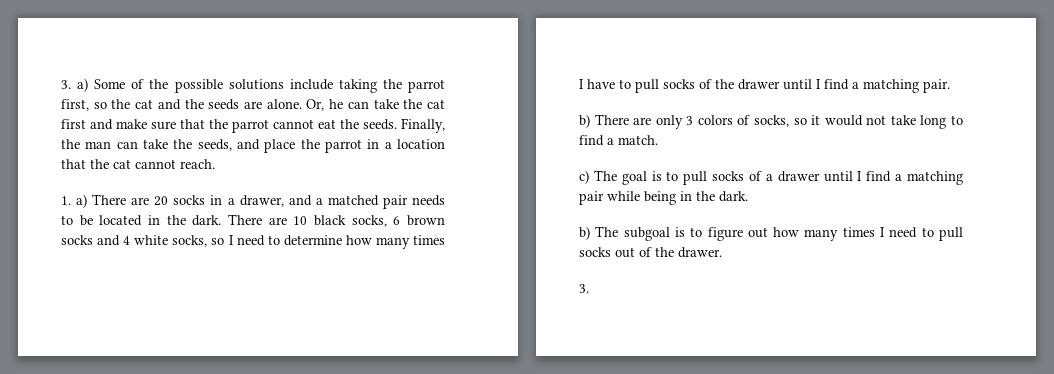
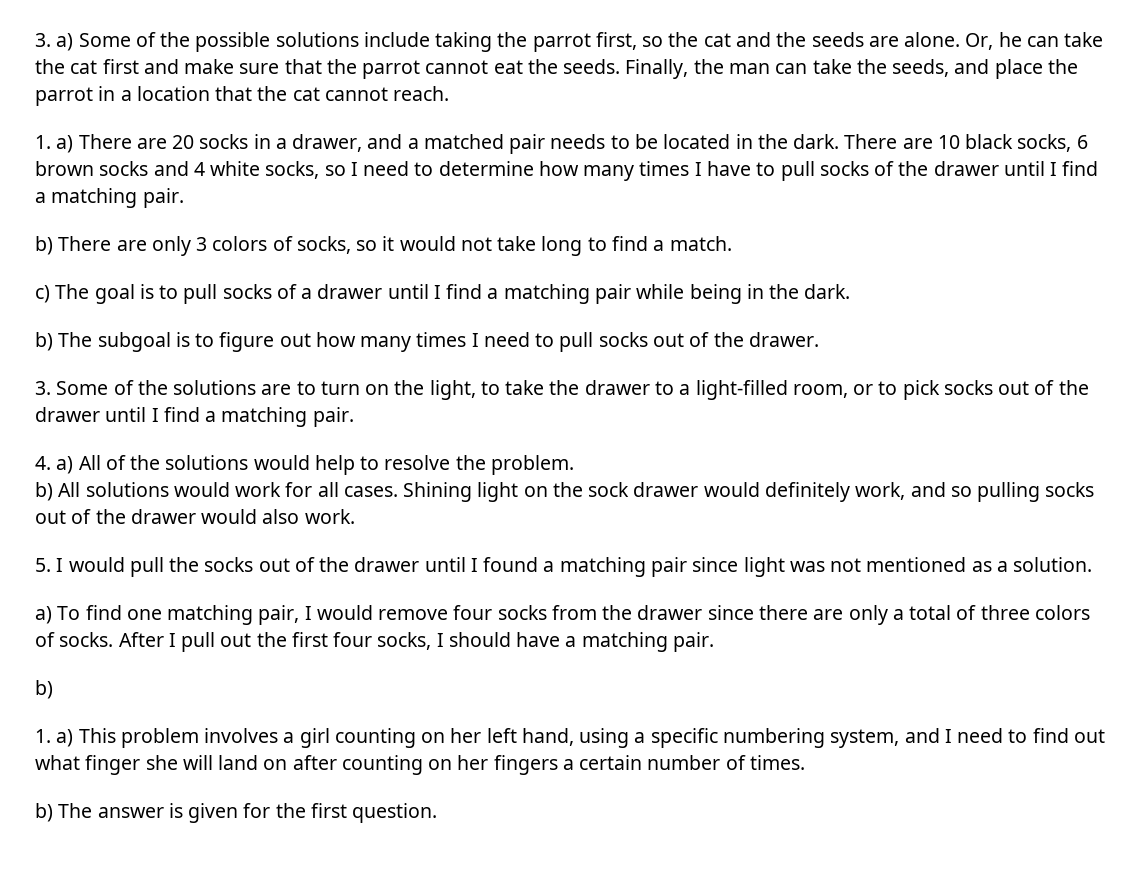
  b) The subgoal is to figure out how many times I need to pull socks out of the drawer.
- 3.
+ 3. Some of the solutions are to turn on the light, to take the drawer to a light-filled room, or to pick socks out of the drawer until I find a matching pair.
+ 4. a) All of the solutions would help to resolve the problem.
+ b) All solutions would work for all cases. Shining light on the sock drawer would definitely work, and so pulling socks out of the drawer would also work.
+ 5. I would pull the socks out of the drawer until I found a matching pair since light was not mentioned as a solution.
+ a) To find one matching pair, I would remove four socks from the drawer since there are only a total of three colors of socks. After I pull out the first four socks, I should have a matching pair.
+ b)
+ 1. a) This problem involves a girl counting on her left hand, using a specific numbering system, and I need to find out what finger she will land on after counting on her fingers a certain number of times.
+ b) The answer is given for the first question.

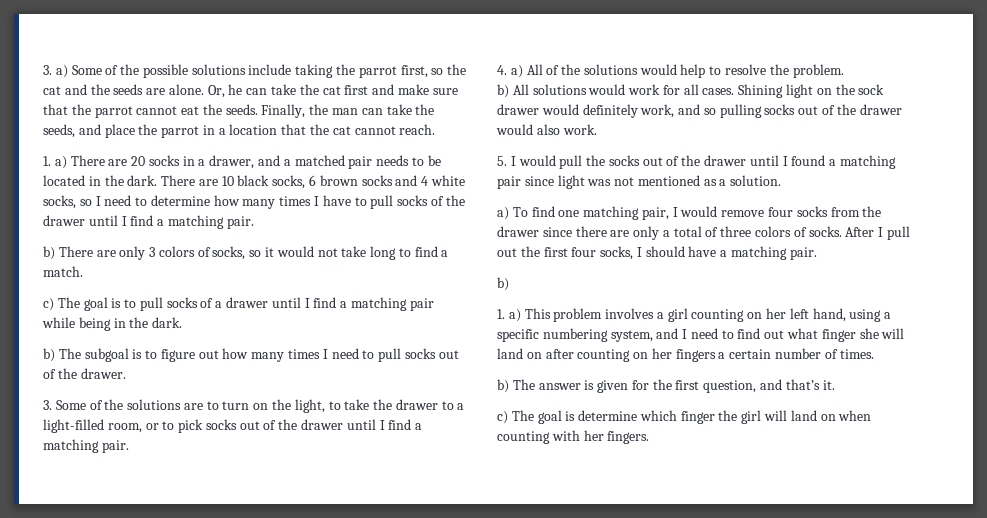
- b) The answer is given for the first question.
+ b) The answer is given for the first question, and that’s it.
+ c) The goal is determine which finger the girl will land on when counting with her fingers.

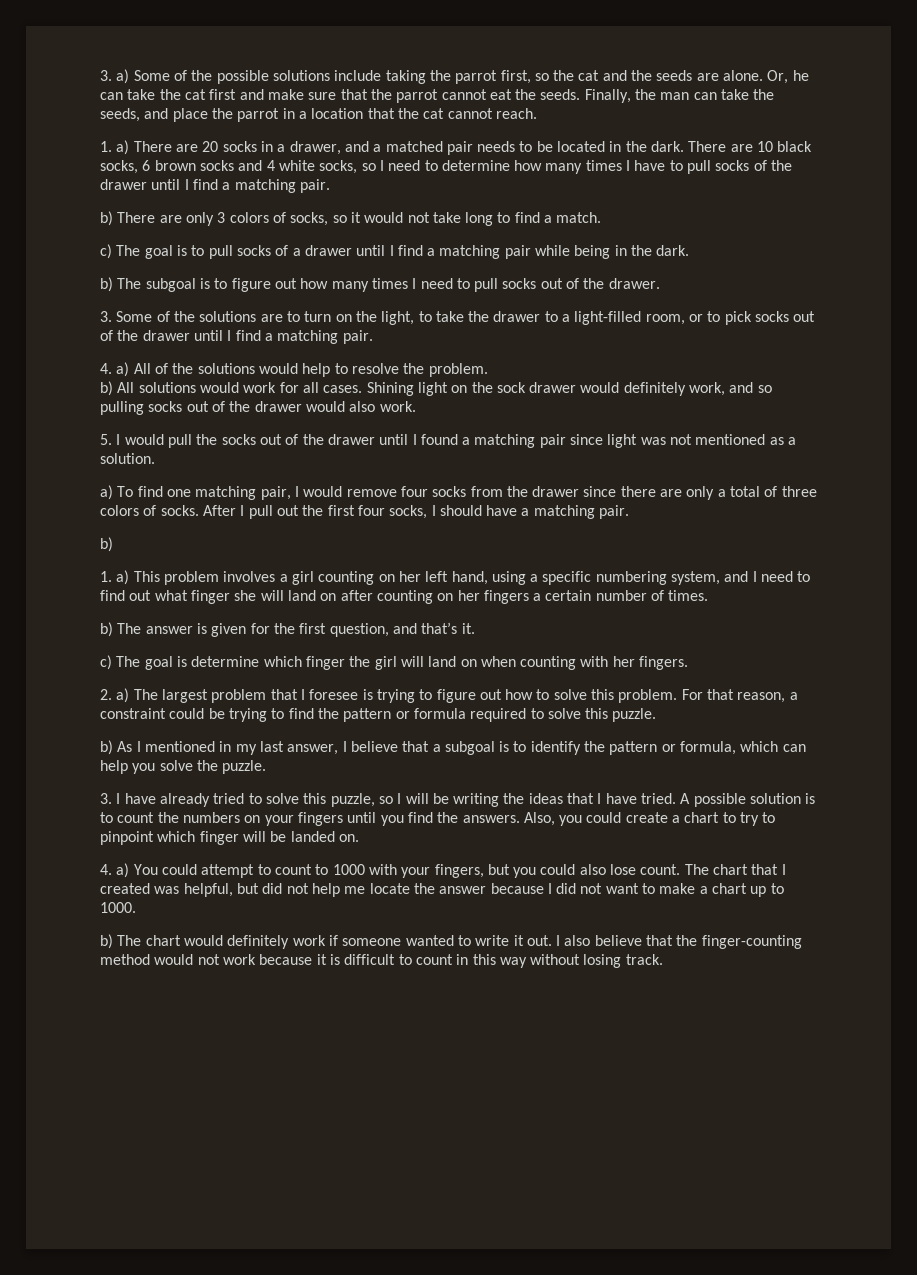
+ 2. a) The largest problem that I foresee is trying to figure out how to solve this problem. For that reason, a constraint could be trying to find the pattern or formula required to solve this puzzle.
+ b) As I mentioned in my last answer, I believe that a subgoal is to identify the pattern or formula, which can help you solve the puzzle.
+ 3. I have already tried to solve this puzzle, so I will be writing the ideas that I have tried. A possible solution is to count the numbers on your fingers until you find the answers. Also, you could create a chart to try to pinpoint which finger will be landed on.
+ 4. a) You could attempt to count to 1000 with your fingers, but you could also lose count. The chart that I created was helpful, but did not help me locate the answer because I did not want to make a chart up to 1000.
+ b) The chart would definitely work if someone wanted to write it out. I also believe that the finger-counting method would not work because it is difficult to count in this way without losing track.

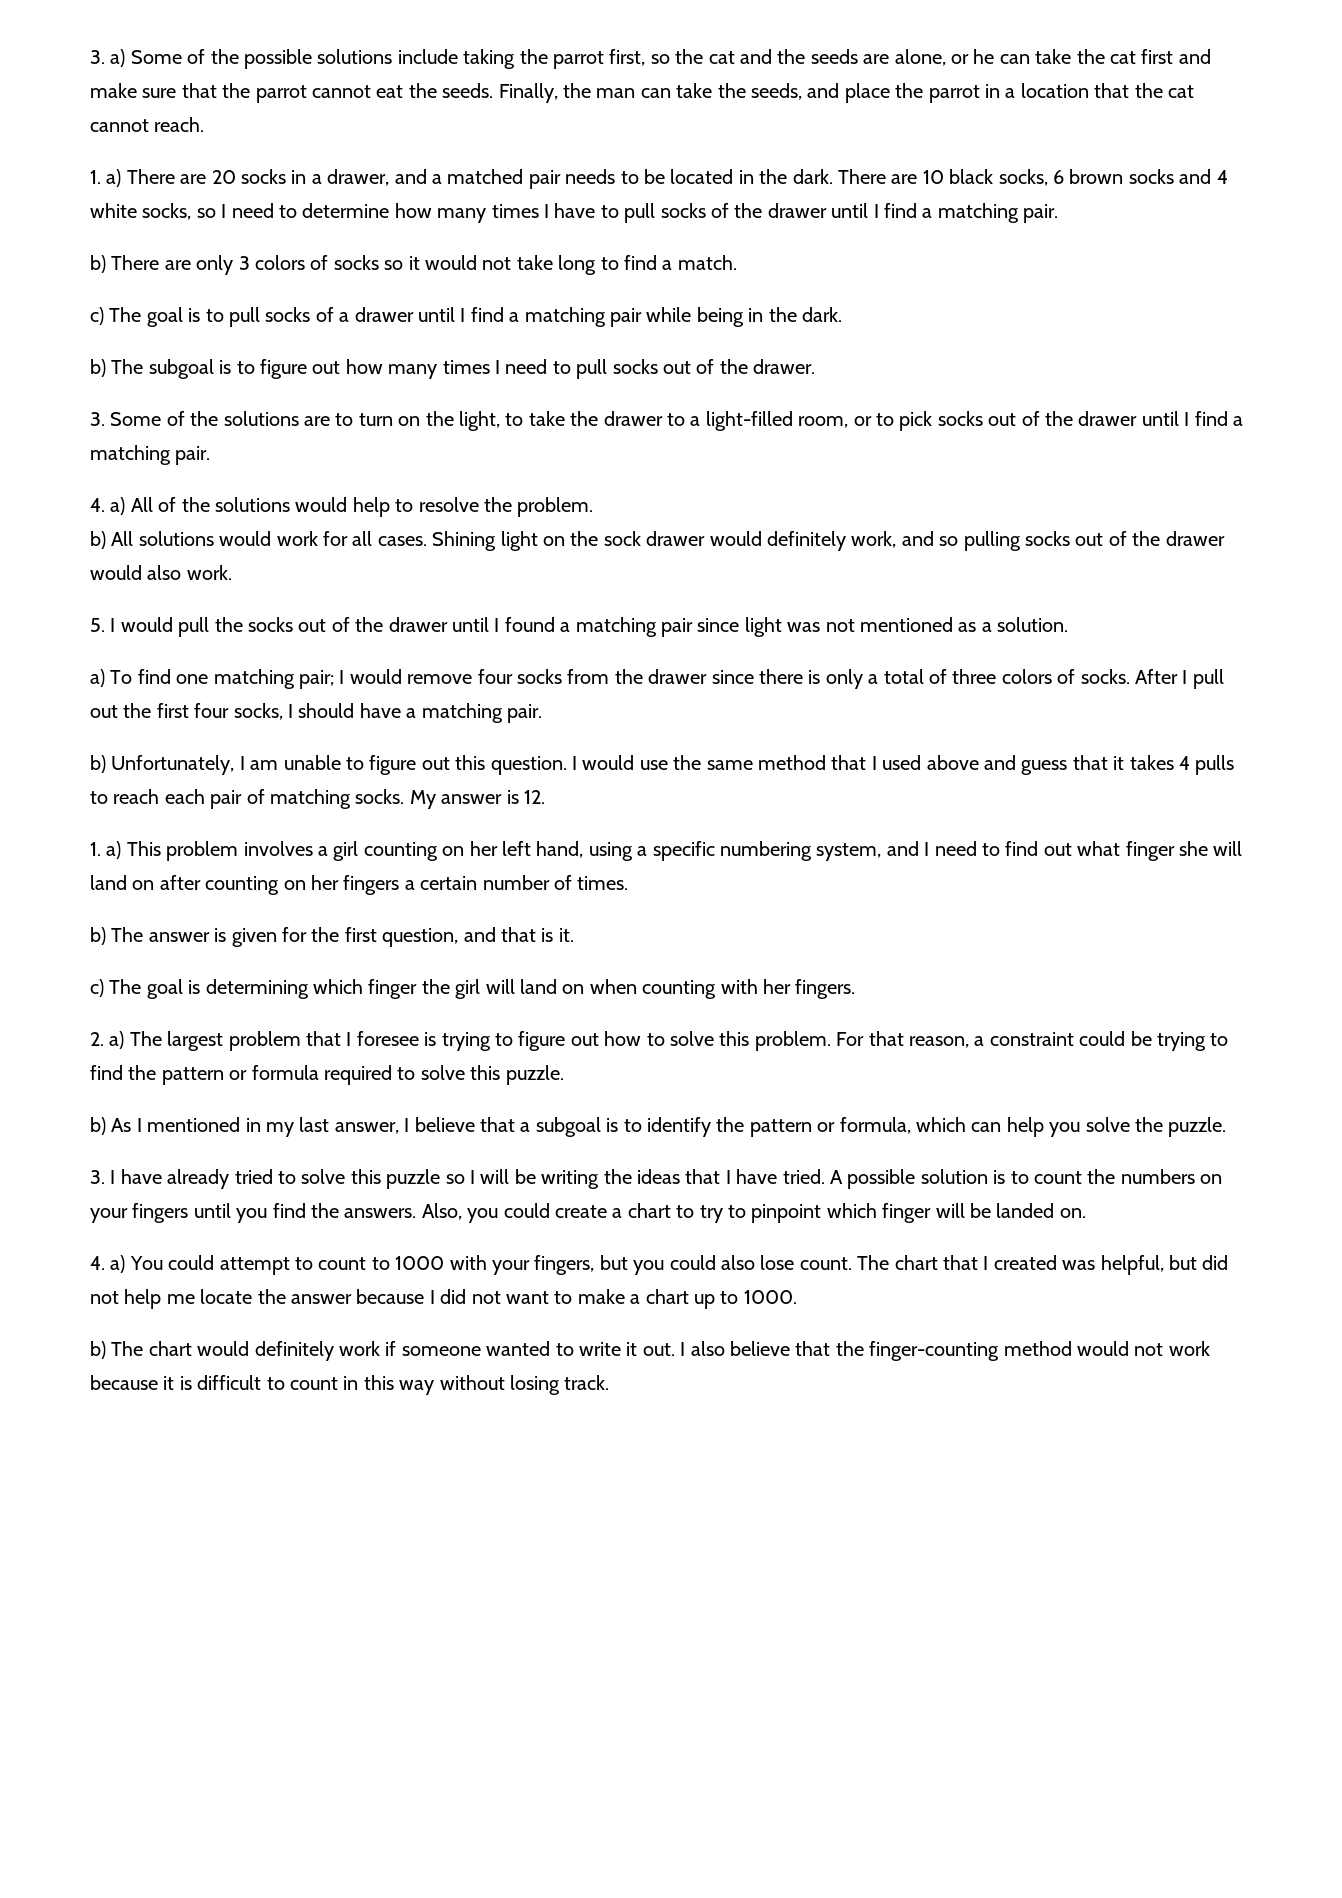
- 3. a) Some of the possible solutions include taking the parrot first, so the cat and the seeds are alone. Or, he can take the cat first and make sure that the parrot cannot eat the seeds.
+ 3. a) Some of the possible solutions include taking the parrot first, so the cat and the seeds are alone, or he can take the cat first and make sure that the parrot cannot eat the seeds.
- b) There are only 3 colors of socks, so it would not take long to find a match.
+ b) There are only 3 colors of socks so it would not take long to find a match.
- a) To find one matching pair, I would remove four socks from the drawer since there are only a total of three colors of socks.
+ a) To find one matching pair; I would remove four socks from the drawer since there is only a total of three colors of socks.
  After I pull out the first four socks, I should have a matching pair.
- b)
+ b) Unfortunately, I am unable to figure out this question. I would use the same method that I used above and guess that it takes 4 pulls to reach each pair of matching socks. My answer is 12.
- b) The answer is given for the first question, and that’s it.
+ b) The answer is given for the first question, and that is it.
- c) The goal is determine which finger the girl will land on when counting with her fingers.
+ c) The goal is determining which finger the girl will land on when counting with her fingers.
- 3. I have already tried to solve this puzzle, so I will be writing the ideas that I have tried.
+ 3. I have already tried to solve this puzzle so I will be writing the ideas that I have tried.

